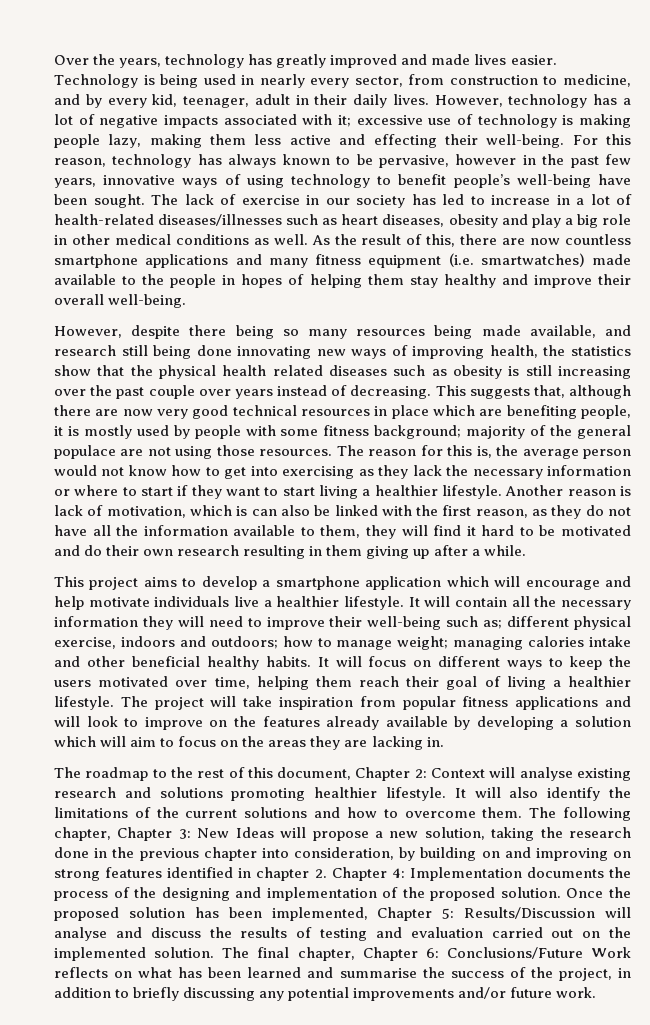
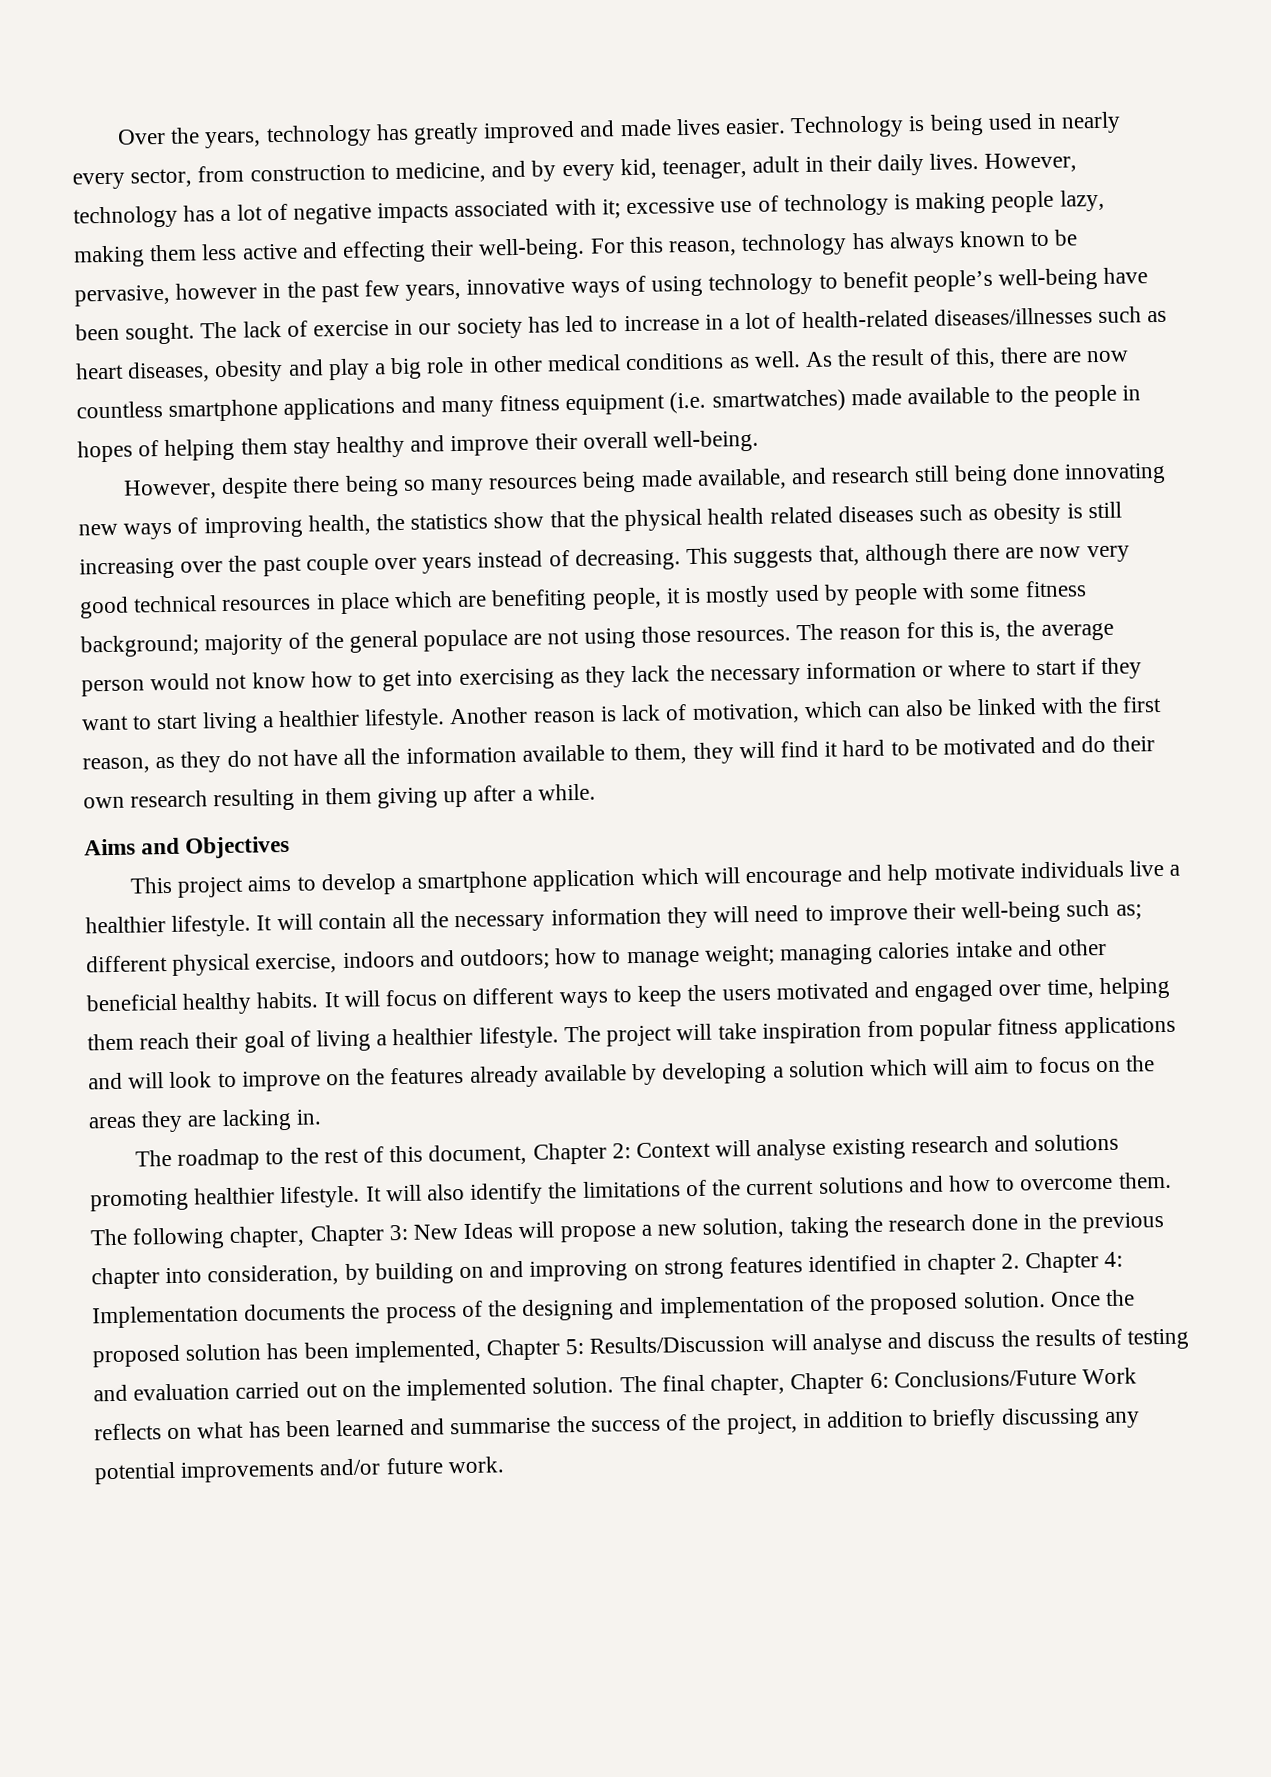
- Another reason is lack of motivation, which is can also be linked with the first reason, as they do not have all the information available to them, they will find it hard to be motivated and do their own research resulting in them giving up after a while.
+ Another reason is lack of motivation, which can also be linked with the first reason, as they do not have all the information available to them, they will find it hard to be motivated and do their own research resulting in them giving up after a while.
+ Aims and Objectives
- It will focus on different ways to keep the users motivated over time, helping them reach their goal of living a healthier lifestyle.
+ It will focus on different ways to keep the users motivated and engaged over time, helping them reach their goal of living a healthier lifestyle.

